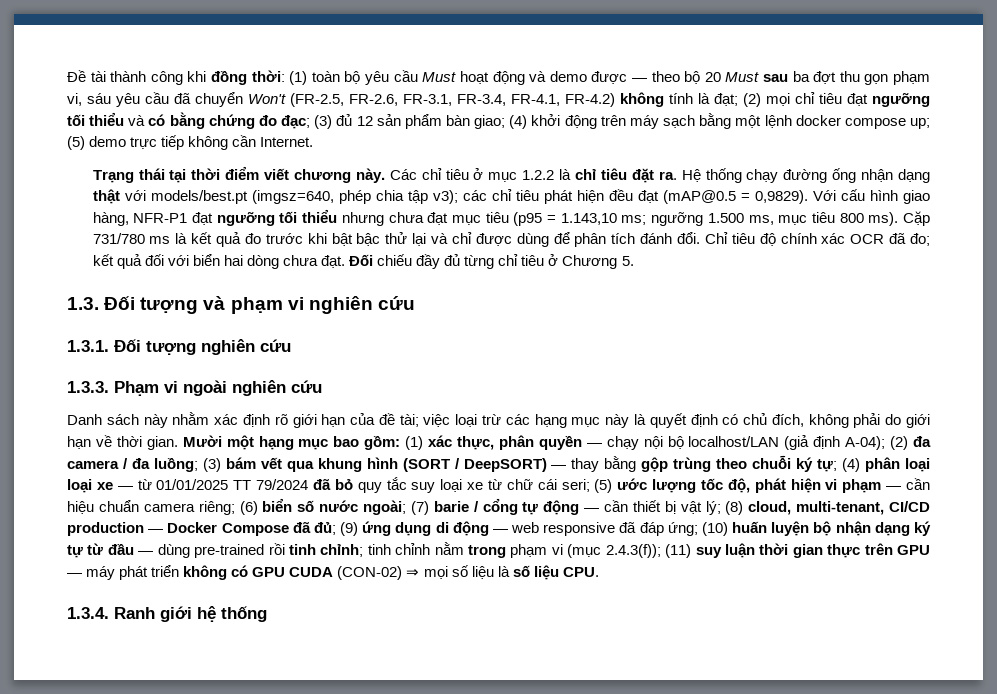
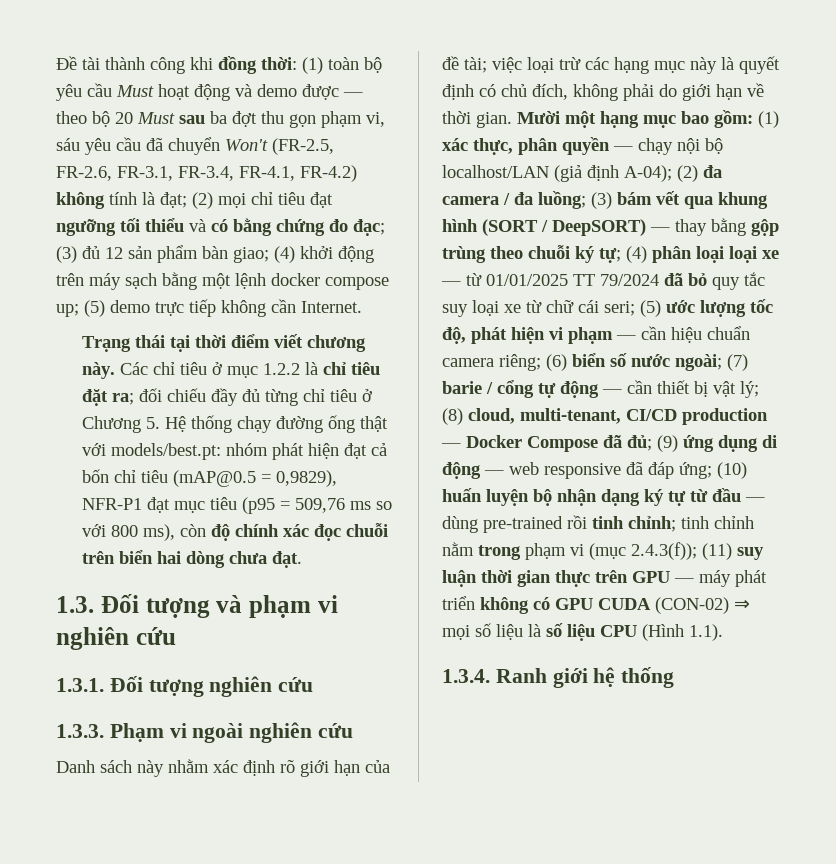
- Các chỉ tiêu ở mục 1.2.2 là chỉ tiêu đặt ra. Hệ thống chạy đường ống nhận dạng thật với models/best.pt (imgsz=640, phép chia tập v3); các chỉ tiêu phát hiện đều đạt (mAP@0.5 = 0,9829). Với cấu hình giao hàng, NFR-P1 đạt ngưỡng tối thiểu nhưng chưa đạt mục tiêu (p95 = 1.143,10 ms; ngưỡng 1.500 ms, mục tiêu 800 ms). Cặp 731/780 ms là kết quả đo trước khi bật bậc thử lại và chỉ được dùng để phân tích đánh đổi. Chỉ tiêu độ chính xác OCR đã đo; kết quả đối với biển hai dòng chưa đạt. Đối chiếu đầy đủ từng chỉ tiêu ở Chương 5.
+ Các chỉ tiêu ở mục 1.2.2 là chỉ tiêu đặt ra; đối chiếu đầy đủ từng chỉ tiêu ở Chương 5. Hệ thống chạy đường ống thật với models/best.pt: nhóm phát hiện đạt cả bốn chỉ tiêu (mAP@0.5 = 0,9829), NFR-P1 đạt mục tiêu (p95 = 509,76 ms so với 800 ms), còn độ chính xác đọc chuỗi trên biển hai dòng chưa đạt.
- (11) suy luận thời gian thực trên GPU — máy phát triển không có GPU CUDA (CON-02) ⇒ mọi số liệu là số liệu CPU.
+ (11) suy luận thời gian thực trên GPU — máy phát triển không có GPU CUDA (CON-02) ⇒ mọi số liệu là số liệu CPU (Hình 1.1).

